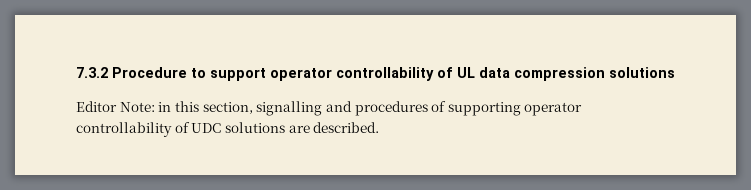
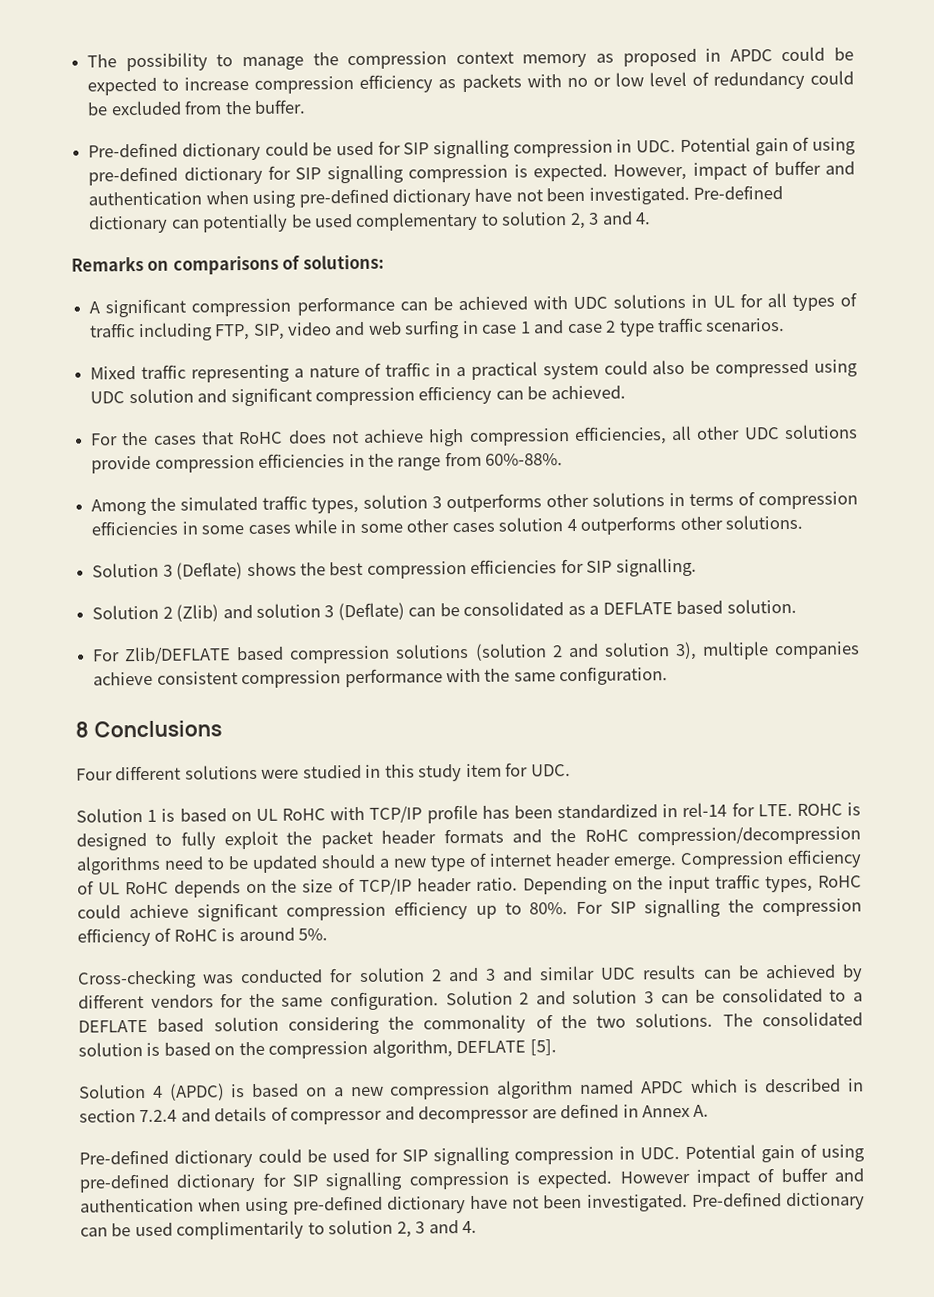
- 7.3.2 Procedure to support operator controllability of UL data compression solutions
- Editor Note: in this section, signalling and procedures of supporting operator controllability of UDC solutions are described.
+ The possibility to manage the compression context memory as proposed in APDC could be expected to increase compression efficiency as packets with no or low level of redundancy could be excluded from the buffer.
+ Pre-defined dictionary could be used for SIP signalling compression in UDC. Potential gain of using pre-defined dictionary for SIP signalling compression is expected. However, impact of buffer and authentication when using pre-defined dictionary have not been investigated. Pre-defined dictionary can potentially be used complementary to solution 2, 3 and 4.
+ Remarks on comparisons of solutions:
+ A significant compression performance can be achieved with UDC solutions in UL for all types of traffic including FTP, SIP, video and web surfing in case 1 and case 2 type traffic scenarios.
+ Mixed traffic representing a nature of traffic in a practical system could also be compressed using UDC solution and significant compression efficiency can be achieved.
+ For the cases that RoHC does not achieve high compression efficiencies, all other UDC solutions provide compression efficiencies in the range from 60%-88%.
+ Among the simulated traffic types, solution 3 outperforms other solutions in terms of compression efficiencies in some cases while in some other cases solution 4 outperforms other solutions.
+ Solution 3 (Deflate) shows the best compression efficiencies for SIP signalling.
+ Solution 2 (Zlib) and solution 3 (Deflate) can be consolidated as a DEFLATE based solution.
+ For Zlib/DEFLATE based compression solutions (solution 2 and solution 3), multiple companies achieve consistent compression performance with the same configuration.
+ 8 Conclusions
+ Four different solutions were studied in this study item for UDC.
+ Solution 1 is based on UL RoHC with TCP/IP profile has been standardized in rel-14 for LTE. ROHC is designed to fully exploit the packet header formats and the RoHC compression/decompression algorithms need to be updated should a new type of internet header emerge. Compression efficiency of UL RoHC depends on the size of TCP/IP header ratio. Depending on the input traffic types, RoHC could achieve significant compression efficiency up to 80%. For SIP signalling the compression efficiency of RoHC is around 5%.
+ Cross-checking was conducted for solution 2 and 3 and similar UDC results can be achieved by different vendors for the same configuration. Solution 2 and solution 3 can be consolidated to a DEFLATE based solution considering the commonality of the two solutions. The consolidated solution is based on the compression algorithm, DEFLATE [5].
+ Solution 4 (APDC) is based on a new compression algorithm named APDC which is described in section 7.2.4 and details of compressor and decompressor are defined in Annex A.
+ Pre-defined dictionary could be used for SIP signalling compression in UDC. Potential gain of using pre-defined dictionary for SIP signalling compression is expected. However impact of buffer and authentication when using pre-defined dictionary have not been investigated. Pre-defined dictionary can be used complimentarily to solution 2, 3 and 4.

